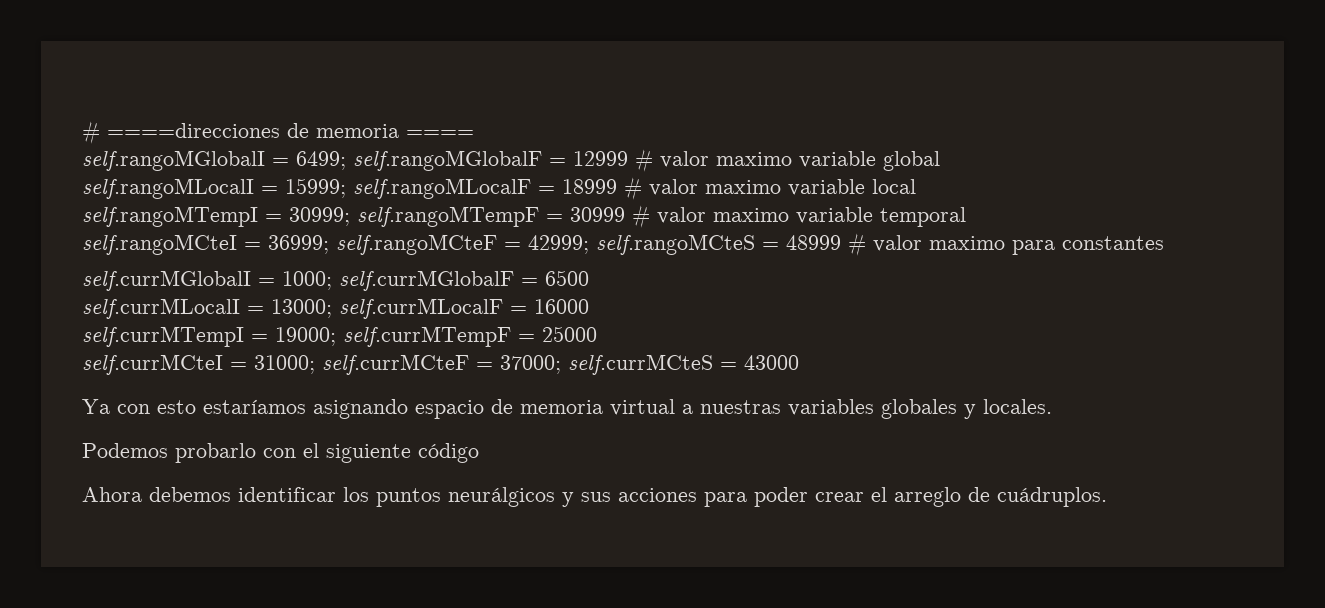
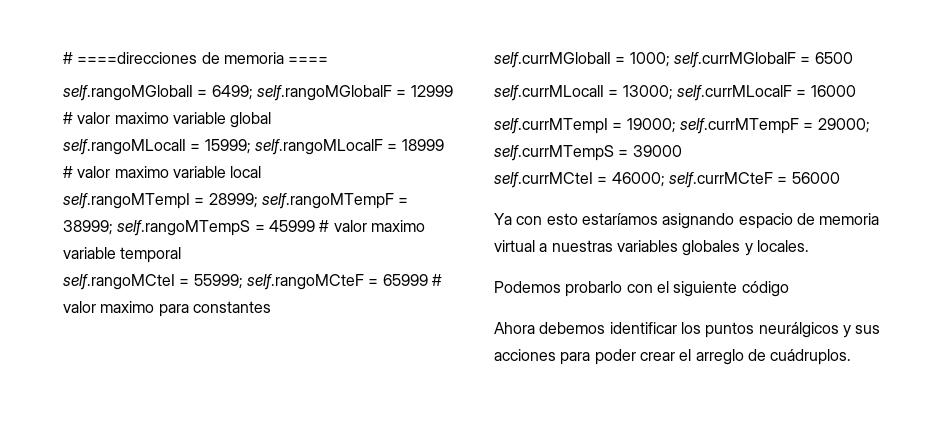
- self.rangoMTempI = 30999; self.rangoMTempF = 30999 # valor maximo variable temporal
+ self.rangoMTempI = 28999; self.rangoMTempF = 38999; self.rangoMTempS = 45999 # valor maximo variable temporal
- self.rangoMCteI = 36999; self.rangoMCteF = 42999; self.rangoMCteS = 48999 # valor maximo para constantes
+ self.rangoMCteI = 55999; self.rangoMCteF = 65999 # valor maximo para constantes
- self.currMTempI = 19000; self.currMTempF = 25000
+ self.currMTempI = 19000; self.currMTempF = 29000; self.currMTempS = 39000
- self.currMCteI = 31000; self.currMCteF = 37000; self.currMCteS = 43000
+ self.currMCteI = 46000; self.currMCteF = 56000

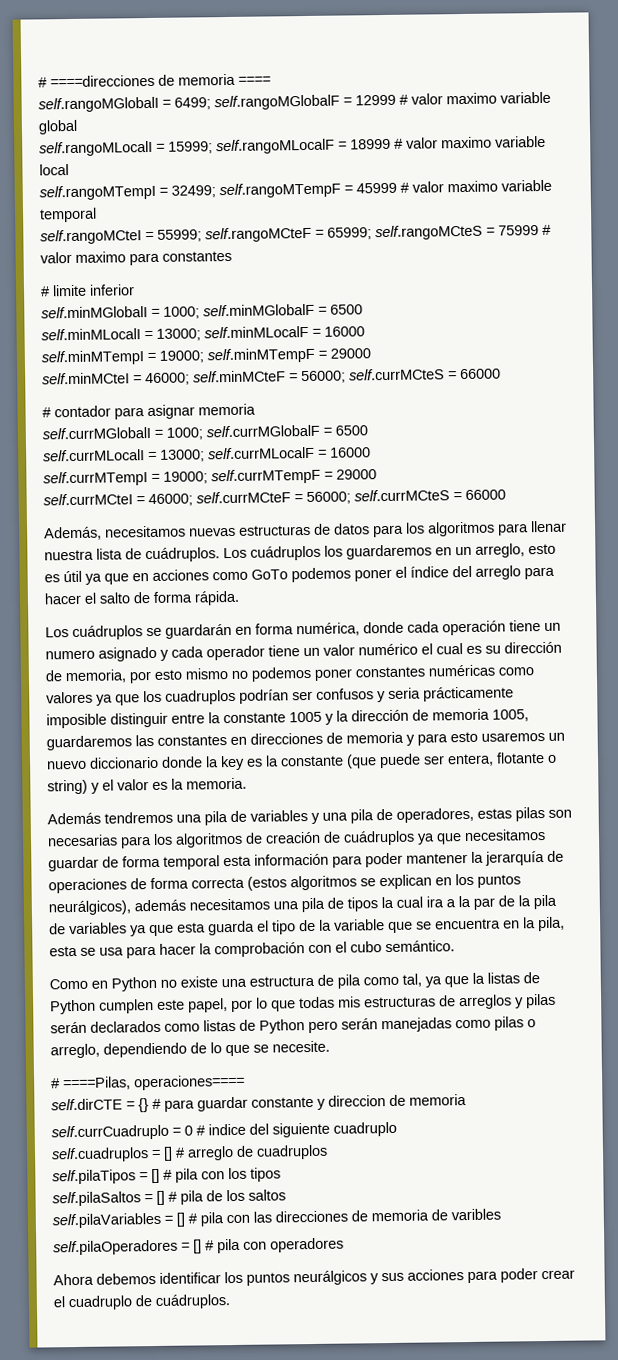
- self.rangoMTempI = 28999; self.rangoMTempF = 38999; self.rangoMTempS = 45999 # valor maximo variable temporal
+ self.rangoMTempI = 32499; self.rangoMTempF = 45999 # valor maximo variable temporal
- self.rangoMCteI = 55999; self.rangoMCteF = 65999 # valor maximo para constantes
+ self.rangoMCteI = 55999; self.rangoMCteF = 65999; self.rangoMCteS = 75999 # valor maximo para constantes
+ # limite inferior
+ self.minMGlobalI = 1000; self.minMGlobalF = 6500
+ self.minMLocalI = 13000; self.minMLocalF = 16000
+ self.minMTempI = 19000; self.minMTempF = 29000
+ self.minMCteI = 46000; self.minMCteF = 56000; self.currMCteS = 66000
+ # contador para asignar memoria
- self.currMTempI = 19000; self.currMTempF = 29000; self.currMTempS = 39000
+ self.currMTempI = 19000; self.currMTempF = 29000
- self.currMCteI = 46000; self.currMCteF = 56000
- Ya con esto estaríamos asignando espacio de memoria virtual a nuestras variables globales y locales.
- Podemos probarlo con el siguiente código
+ self.currMCteI = 46000; self.currMCteF = 56000; self.currMCteS = 66000
+ Además, necesitamos nuevas estructuras de datos para los algoritmos para llenar nuestra lista de cuádruplos. Los cuádruplos los guardaremos en un arreglo, esto es útil ya que en acciones como GoTo podemos poner el índice del arreglo para hacer el salto de forma rápida.
+ Los cuádruplos se guardarán en forma numérica, donde cada operación tiene un numero asignado y cada operador tiene un valor numérico el cual es su dirección de memoria, por esto mismo no podemos poner constantes numéricas como valores ya que los cuadruplos podrían ser confusos y seria prácticamente imposible distinguir entre la constante 1005 y la dirección de memoria 1005, guardaremos las constantes en direcciones de memoria y para esto usaremos un nuevo diccionario donde la key es la constante (que puede ser entera, flotante o string) y el valor es la memoria.
+ Además tendremos una pila de variables y una pila de operadores, estas pilas son necesarias para los algoritmos de creación de cuádruplos ya que necesitamos guardar de forma temporal esta información para poder mantener la jerarquía de operaciones de forma correcta (estos algoritmos se explican en los puntos neurálgicos), además necesitamos una pila de tipos la cual ira a la par de la pila de variables ya que esta guarda el tipo de la variable que se encuentra en la pila, esta se usa para hacer la comprobación con el cubo semántico.
+ Como en Python no existe una estructura de pila como tal, ya que la listas de Python cumplen este papel, por lo que todas mis estructuras de arreglos y pilas serán declarados como listas de Python pero serán manejadas como pilas o arreglo, dependiendo de lo que se necesite.
+ # ====Pilas, operaciones====
+ self.dirCTE = {} # para guardar constante y direccion de memoria
+ self.currCuadruplo = 0 # indice del siguiente cuadruplo
+ self.cuadruplos = [] # arreglo de cuadruplos
+ self.pilaTipos = [] # pila con los tipos
+ self.pilaSaltos = [] # pila de los saltos
+ self.pilaVariables = [] # pila con las direcciones de memoria de varibles
+ self.pilaOperadores = [] # pila con operadores
- Ahora debemos identificar los puntos neurálgicos y sus acciones para poder crear el arreglo de cuádruplos.
+ Ahora debemos identificar los puntos neurálgicos y sus acciones para poder crear el cuadruplo de cuádruplos.

